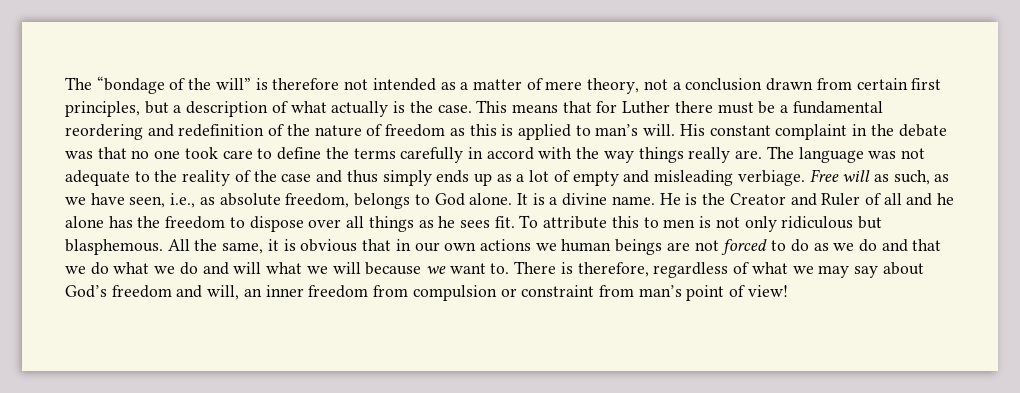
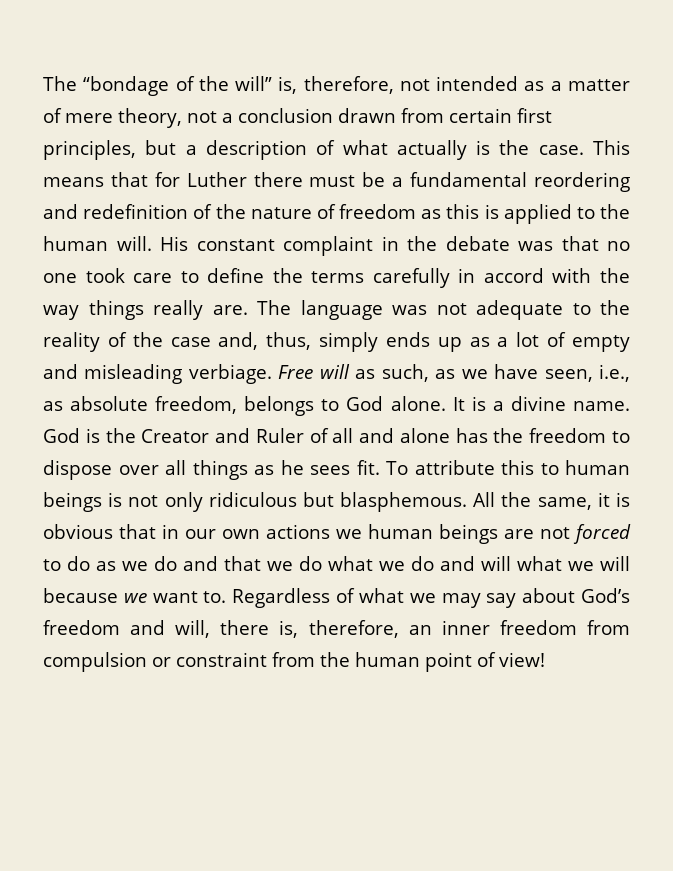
- The “bondage of the will” is therefore not intended as a matter of mere theory, not a conclusion drawn from certain first principles, but a description of what actually is the case.
+ The “bondage of the will” is, therefore, not intended as a matter of mere theory, not a conclusion drawn from certain first principles, but a description of what actually is the case.
- This means that for Luther there must be a fundamental reordering and redefinition of the nature of freedom as this is applied to man’s will.
+ This means that for Luther there must be a fundamental reordering and redefinition of the nature of freedom as this is applied to the human will.
- The language was not adequate to the reality of the case and thus simply ends up as a lot of empty and misleading verbiage.
+ The language was not adequate to the reality of the case and, thus, simply ends up as a lot of empty and misleading verbiage.
- He is the Creator and Ruler of all and he alone has the freedom to dispose over all things as he sees fit.
+ God is the Creator and Ruler of all and alone has the freedom to dispose over all things as he sees fit.
- To attribute this to men is not only ridiculous but blasphemous.
+ To attribute this to human beings is not only ridiculous but blasphemous.
- There is therefore, regardless of what we may say about God’s freedom and will, an inner freedom from compulsion or constraint from man’s point of view!
+ Regardless of what we may say about God’s freedom and will, there is, therefore, an inner freedom from compulsion or constraint from the human point of view!

